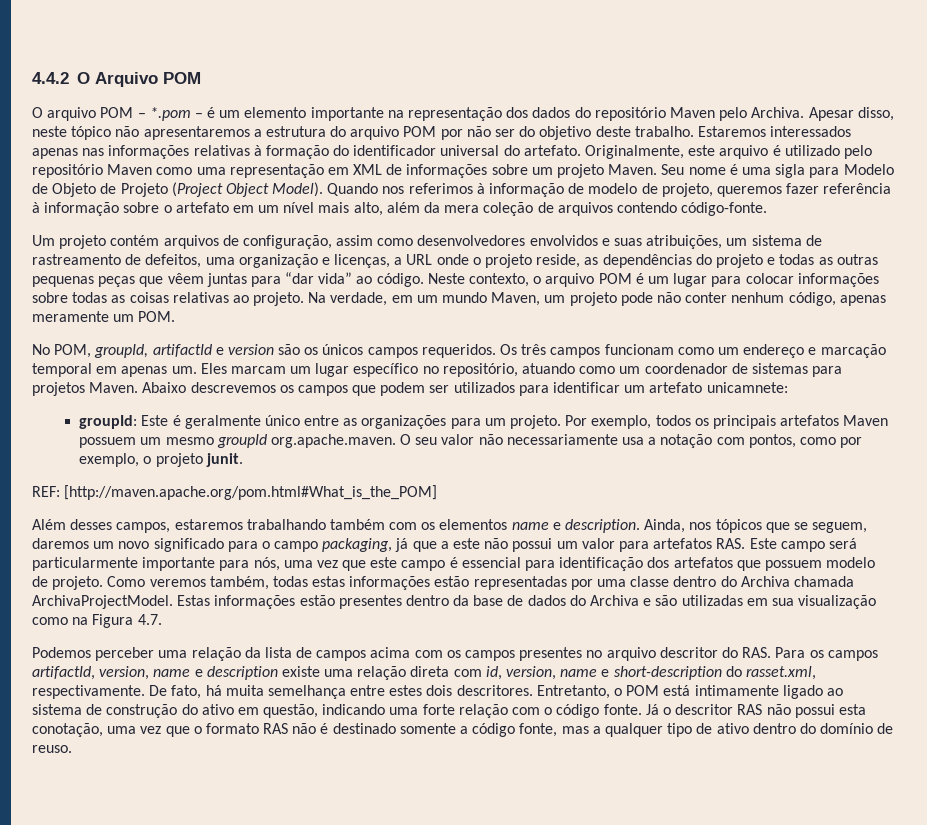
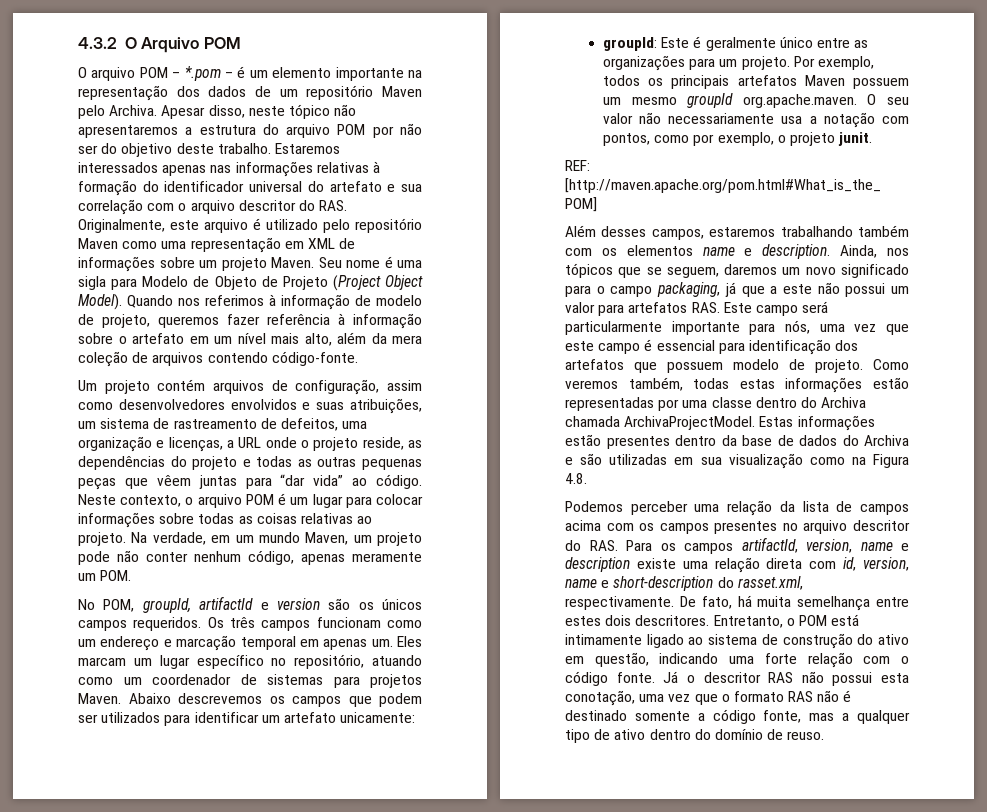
- 4.4.2 O Arquivo POM
+ 4.3.2 O Arquivo POM
- O arquivo POM – *.pom – é um elemento importante na representação dos dados do repositório Maven pelo Archiva.
+ O arquivo POM – *.pom – é um elemento importante na representação dos dados de um repositório Maven pelo Archiva.
- Estaremos interessados apenas nas informações relativas à formação do identificador universal do artefato. Originalmente, este arquivo é utilizado pelo repositório Maven como uma representação em XML de informações sobre um projeto Maven.
+ Estaremos interessados apenas nas informações relativas à formação do identificador universal do artefato e sua correlação com o arquivo descritor do RAS. Originalmente, este arquivo é utilizado pelo repositório Maven como uma representação em XML de informações sobre um projeto Maven.
- Abaixo descrevemos os campos que podem ser utilizados para identificar um artefato unicamnete:
+ Abaixo descrevemos os campos que podem ser utilizados para identificar um artefato unicamente:
- Estas informações estão presentes dentro da base de dados do Archiva e são utilizadas em sua visualização como na Figura 4.7.
+ Estas informações estão presentes dentro da base de dados do Archiva e são utilizadas em sua visualização como na Figura 4.8.

